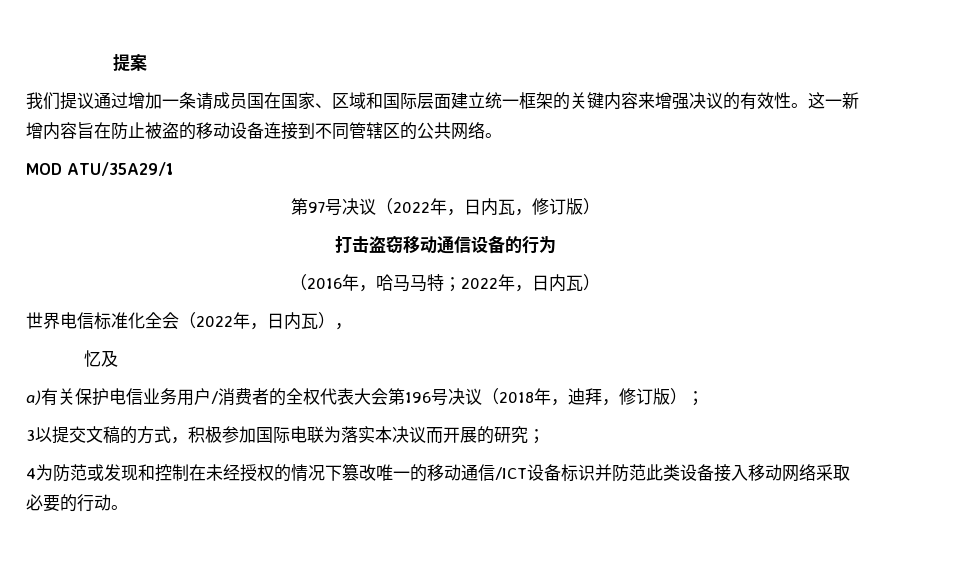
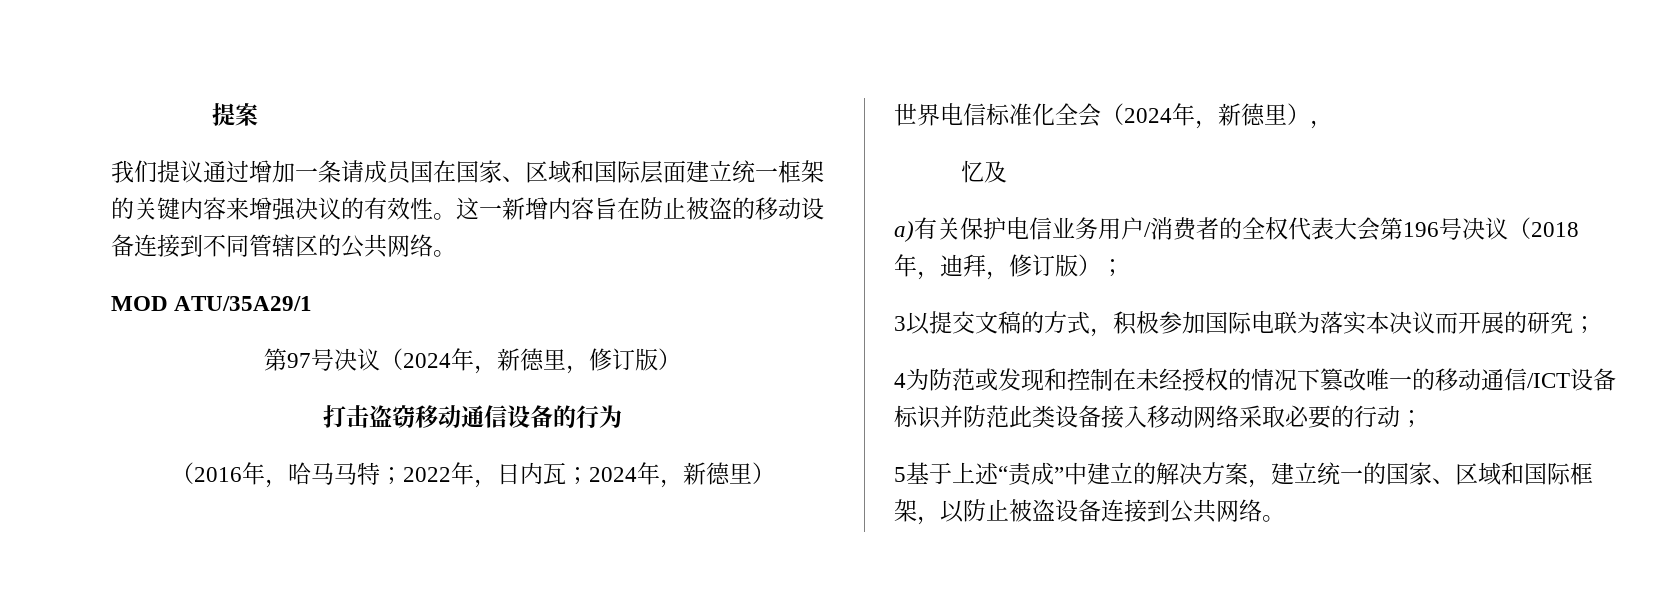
- 第97号决议（2022年，日内瓦，修订版）
+ 第97号决议（2024年，新德里，修订版）
- （2016年，哈马马特；2022年，日内瓦）
+ （2016年，哈马马特；2022年，日内瓦；2024年，新德里）
- 世界电信标准化全会（2022年，日内瓦），
+ 世界电信标准化全会（2024年，新德里），
- 4为防范或发现和控制在未经授权的情况下篡改唯一的移动通信/ICT设备标识并防范此类设备接入移动网络采取必要的行动。
+ 4为防范或发现和控制在未经授权的情况下篡改唯一的移动通信/ICT设备标识并防范此类设备接入移动网络采取必要的行动；
+ 5基于上述“责成”中建立的解决方案，建立统一的国家、区域和国际框架，以防止被盗设备连接到公共网络。

